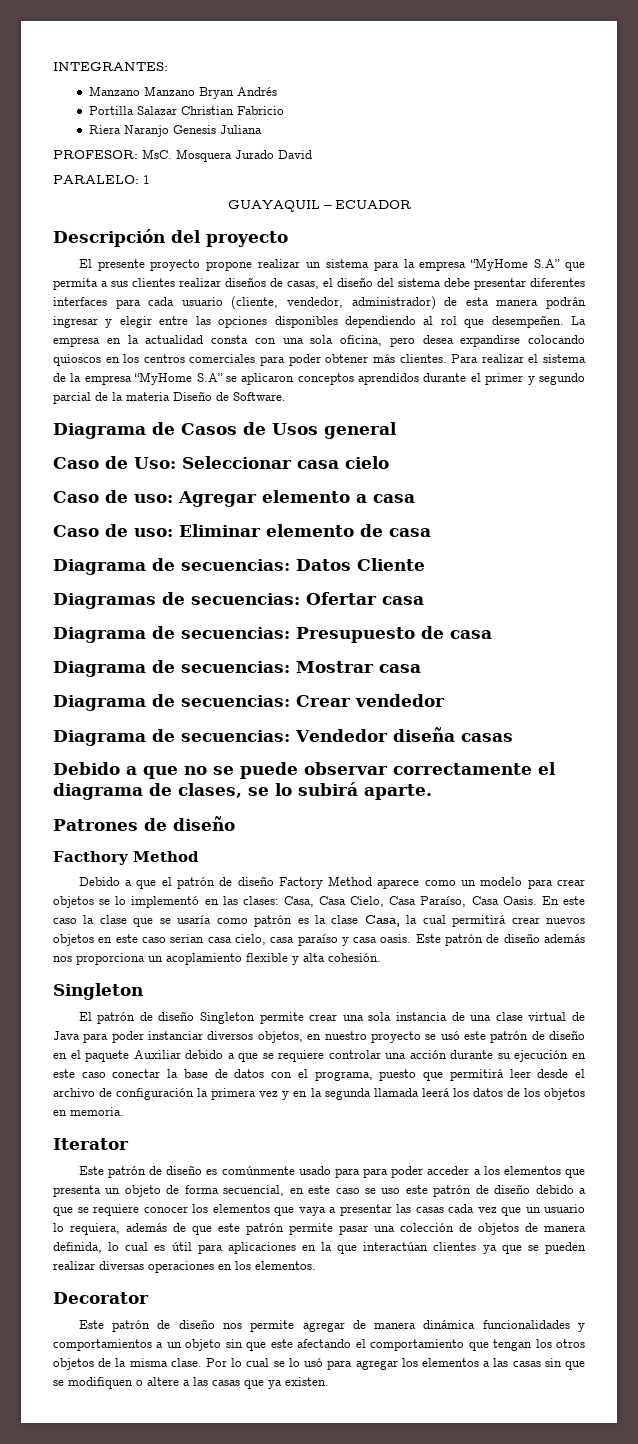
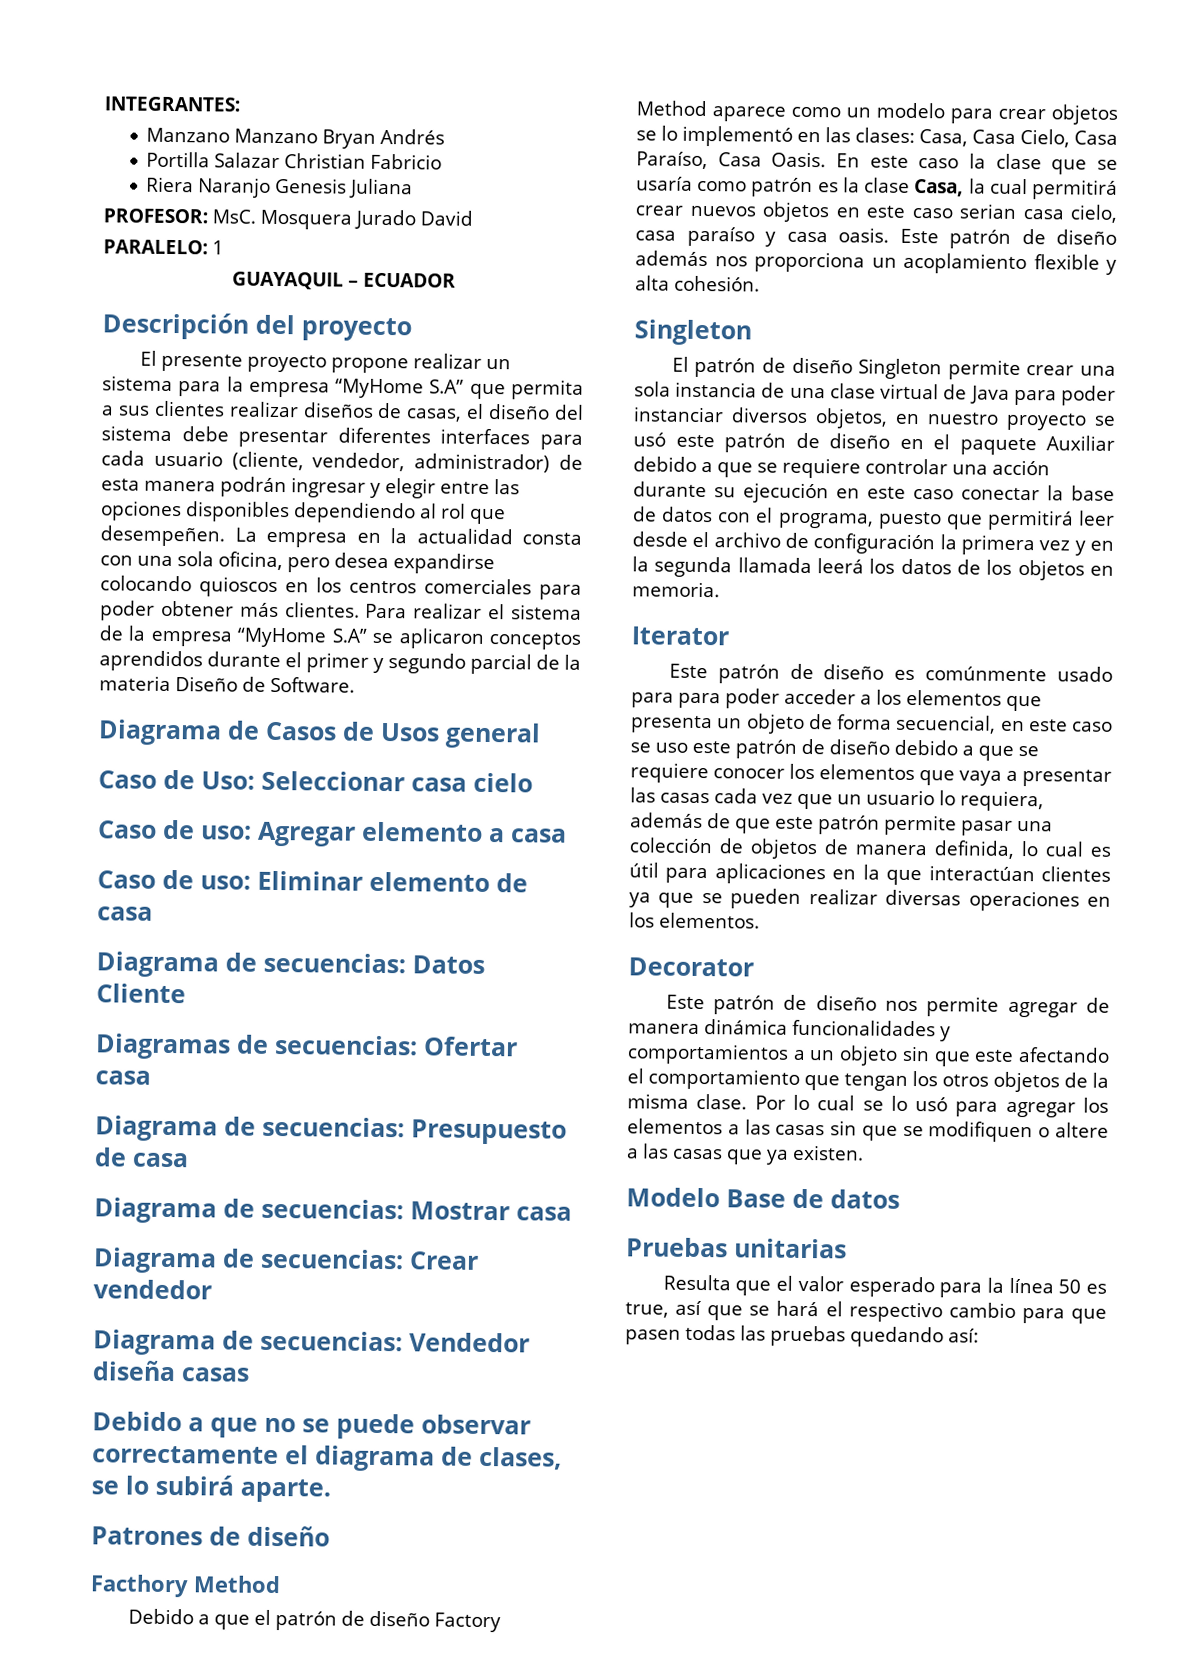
+ Modelo Base de datos
+ Pruebas unitarias
+ Resulta que el valor esperado para la línea 50 es true, así que se hará el respectivo cambio para que pasen todas las pruebas quedando así:

